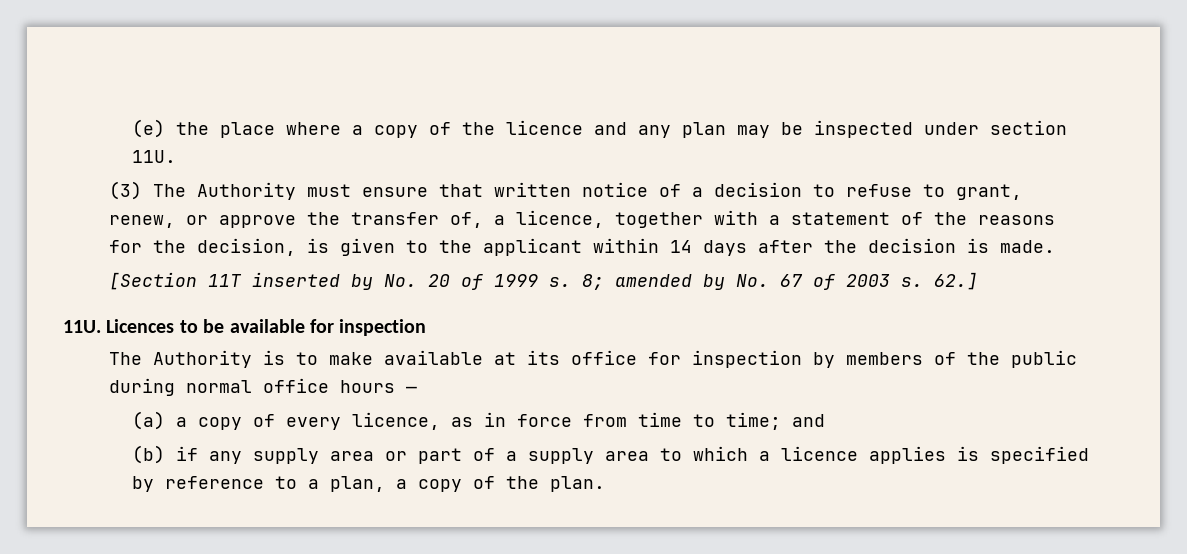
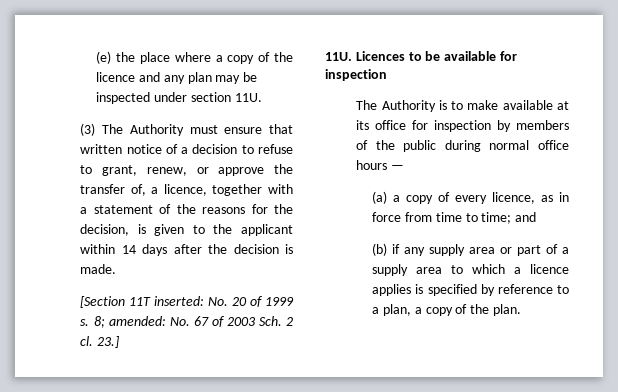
- [Section 11T inserted by No. 20 of 1999 s.
+ [Section 11T inserted: No. 20 of 1999 s.
- 8; amended by No. 67 of 2003 s. 62.]
+ 8; amended: No. 67 of 2003 Sch. 2 cl. 23.]

